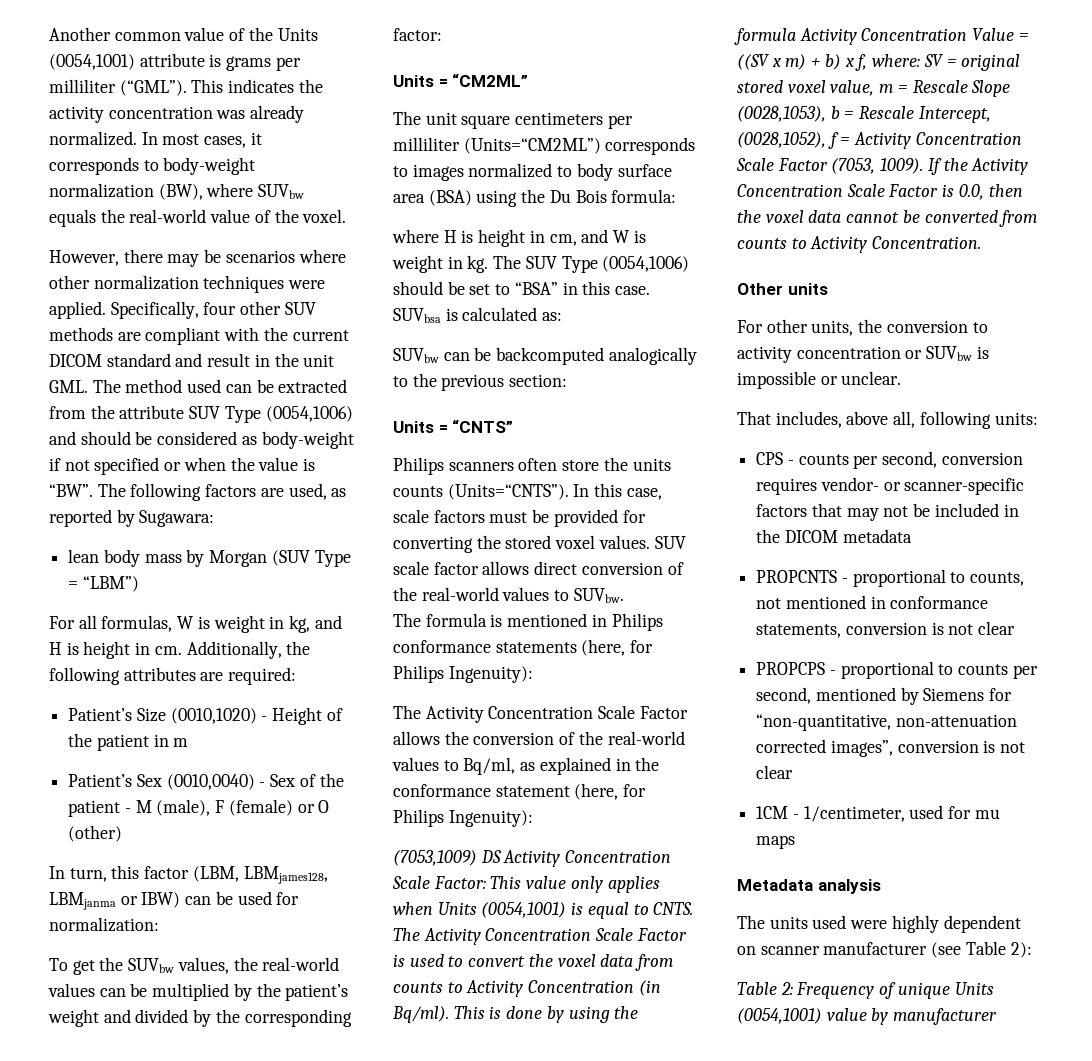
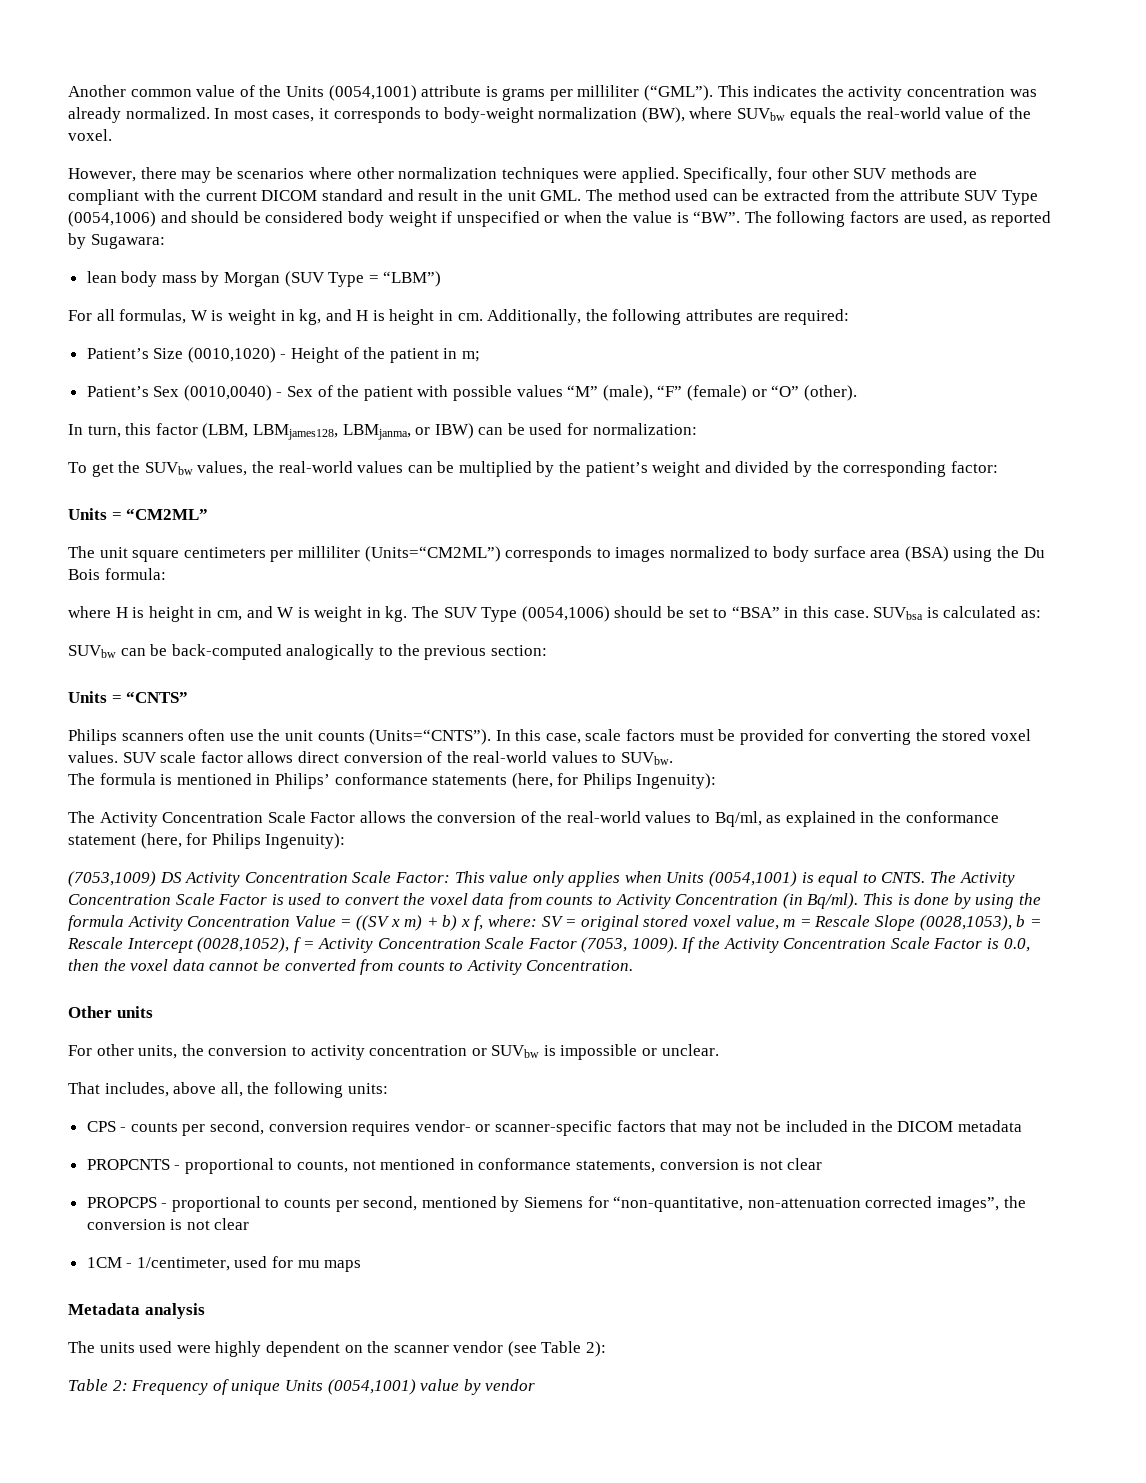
- Specifically, four other SUV methods are compliant with the current DICOM standard and result in the unit GML. The method used can be extracted from the attribute SUV Type (0054,1006) and should be considered as body-weight if not specified or when the value is “BW”. The following factors are used, as reported by Sugawara:
+ Specifically, four other SUV methods are compliant with the current DICOM standard and result in the unit GML. The method used can be extracted from the attribute SUV Type (0054,1006) and should be considered body weight if unspecified or when the value is “BW”. The following factors are used, as reported by Sugawara:
- Patient’s Size (0010,1020) - Height of the patient in m
+ Patient’s Size (0010,1020) - Height of the patient in m;
- Patient’s Sex (0010,0040) - Sex of the patient - M (male), F (female) or O (other)
+ Patient’s Sex (0010,0040) - Sex of the patient with possible values “M” (male), “F” (female) or “O” (other).
- In turn, this factor (LBM, LBMjames128, LBMjanma or IBW) can be used for normalization:
+ In turn, this factor (LBM, LBMjames128, LBMjanma, or IBW) can be used for normalization:
- SUVbw can be backcomputed analogically to the previous section:
+ SUVbw can be back-computed analogically to the previous section:
- Philips scanners often store the units counts (Units=“CNTS”).
+ Philips scanners often use the unit counts (Units=“CNTS”).
- The formula is mentioned in Philips conformance statements (here, for Philips Ingenuity):
+ The formula is mentioned in Philips’ conformance statements (here, for Philips Ingenuity):
- This is done by using the formula Activity Concentration Value = ((SV x m) + b) x f, where: SV = original stored voxel value, m = Rescale Slope (0028,1053), b = Rescale Intercept, (0028,1052), f = Activity Concentration Scale Factor (7053, 1009).
+ This is done by using the formula Activity Concentration Value = ((SV x m) + b) x f, where: SV = original stored voxel value, m = Rescale Slope (0028,1053), b = Rescale Intercept (0028,1052), f = Activity Concentration Scale Factor (7053, 1009).
- That includes, above all, following units:
+ That includes, above all, the following units:
- PROPCPS - proportional to counts per second, mentioned by Siemens for “non-quantitative, non-attenuation corrected images”, conversion is not clear
+ PROPCPS - proportional to counts per second, mentioned by Siemens for “non-quantitative, non-attenuation corrected images”, the conversion is not clear
- The units used were highly dependent on scanner manufacturer (see Table 2):
+ The units used were highly dependent on the scanner vendor (see Table 2):
- Table 2: Frequency of unique Units (0054,1001) value by manufacturer
+ Table 2: Frequency of unique Units (0054,1001) value by vendor

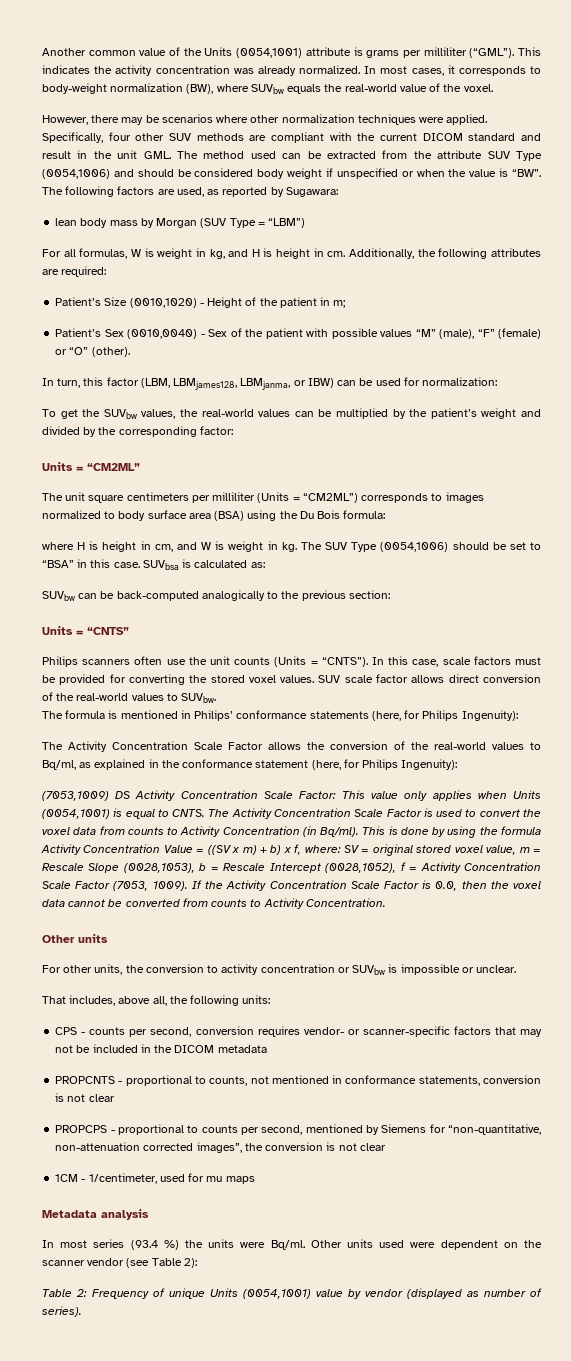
- The unit square centimeters per milliliter (Units=“CM2ML”) corresponds to images normalized to body surface area (BSA) using the Du Bois formula:
+ The unit square centimeters per milliliter (Units = “CM2ML”) corresponds to images normalized to body surface area (BSA) using the Du Bois formula:
- Philips scanners often use the unit counts (Units=“CNTS”).
+ Philips scanners often use the unit counts (Units = “CNTS”).
- The units used were highly dependent on the scanner vendor (see Table 2):
+ In most series (93.4 %) the units were Bq/ml. Other units used were dependent on the scanner vendor (see Table 2):
- Table 2: Frequency of unique Units (0054,1001) value by vendor
+ Table 2: Frequency of unique Units (0054,1001) value by vendor (displayed as number of series).

